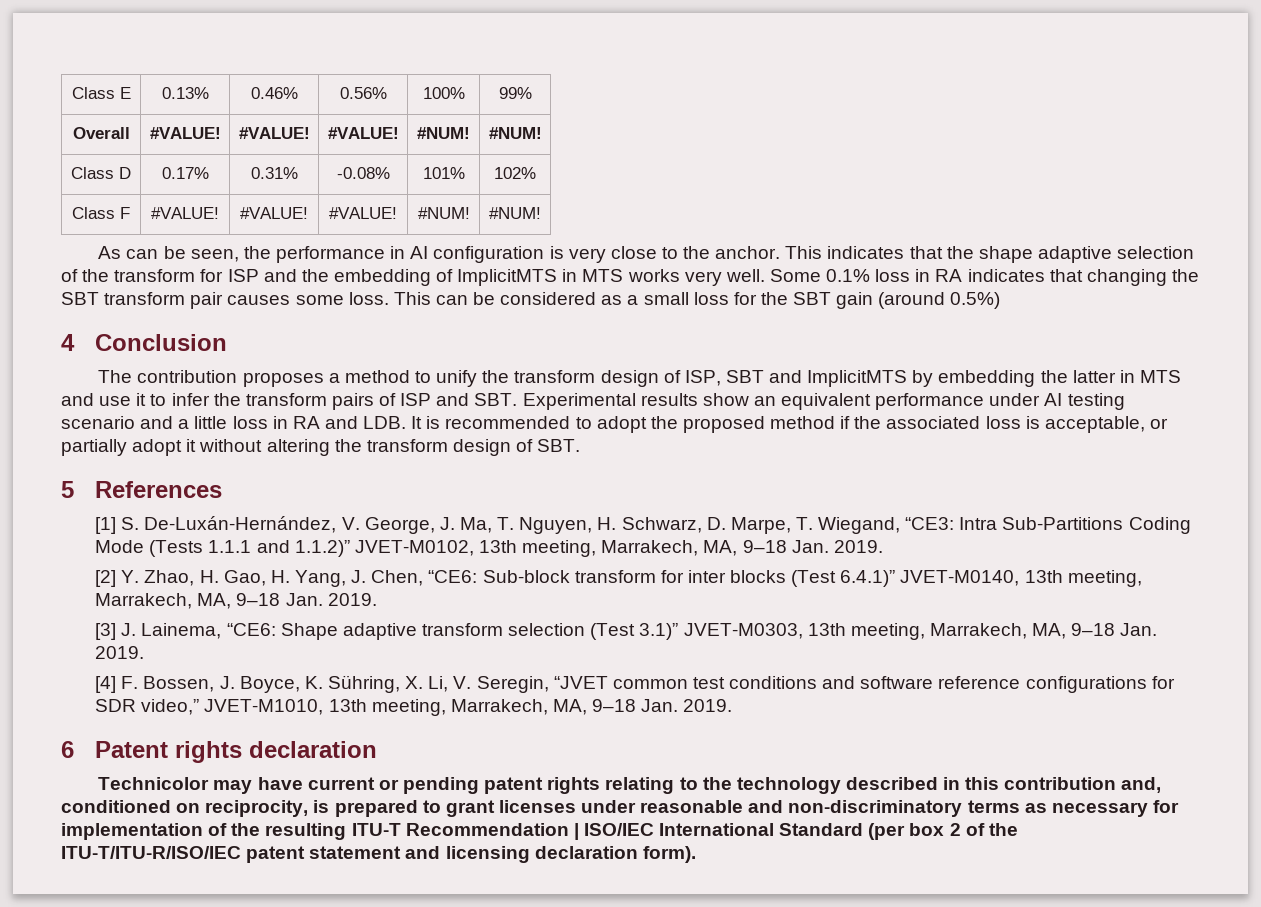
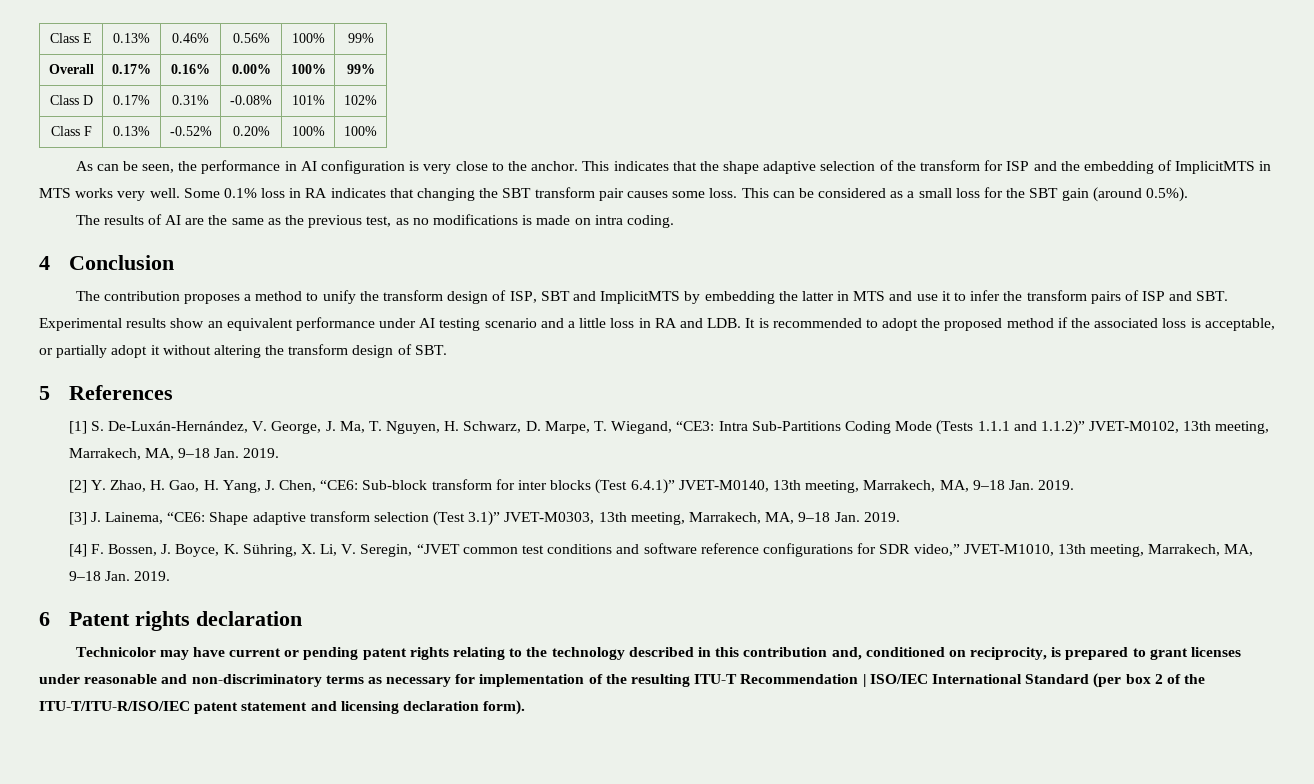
- Overall | #VALUE! | #VALUE! | #VALUE! | #NUM! | #NUM!
+ Overall | 0.17% | 0.16% | 0.00% | 100% | 99%
- Class F | #VALUE! | #VALUE! | #VALUE! | #NUM! | #NUM!
+ Class F | 0.13% | -0.52% | 0.20% | 100% | 100%
- This can be considered as a small loss for the SBT gain (around 0.5%)
+ This can be considered as a small loss for the SBT gain (around 0.5%).
+ The results of AI are the same as the previous test, as no modifications is made on intra coding.

